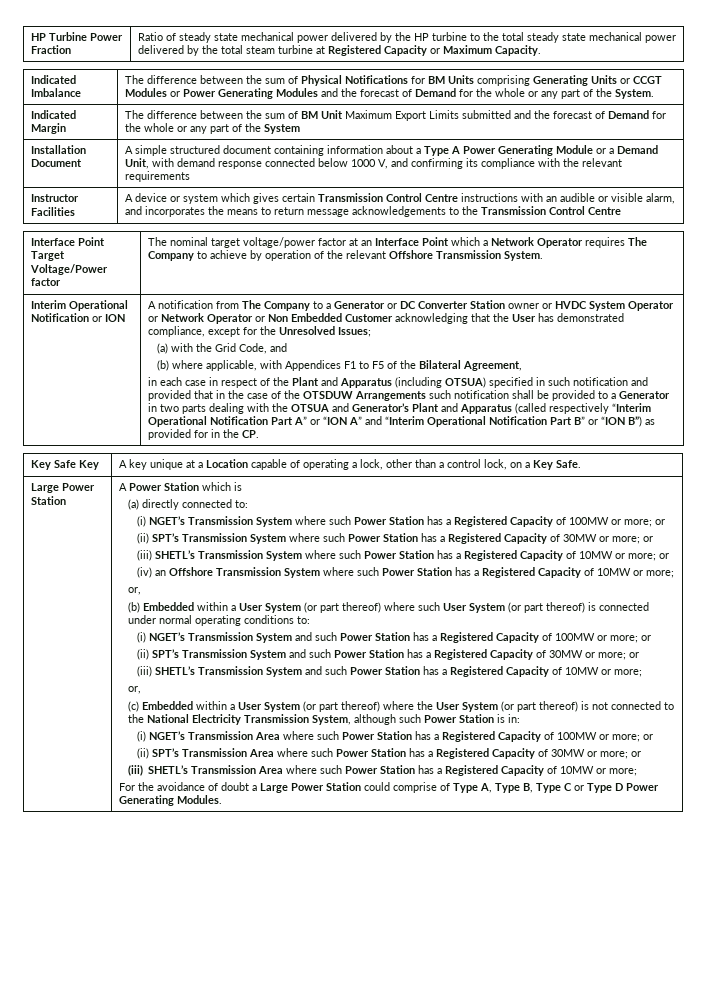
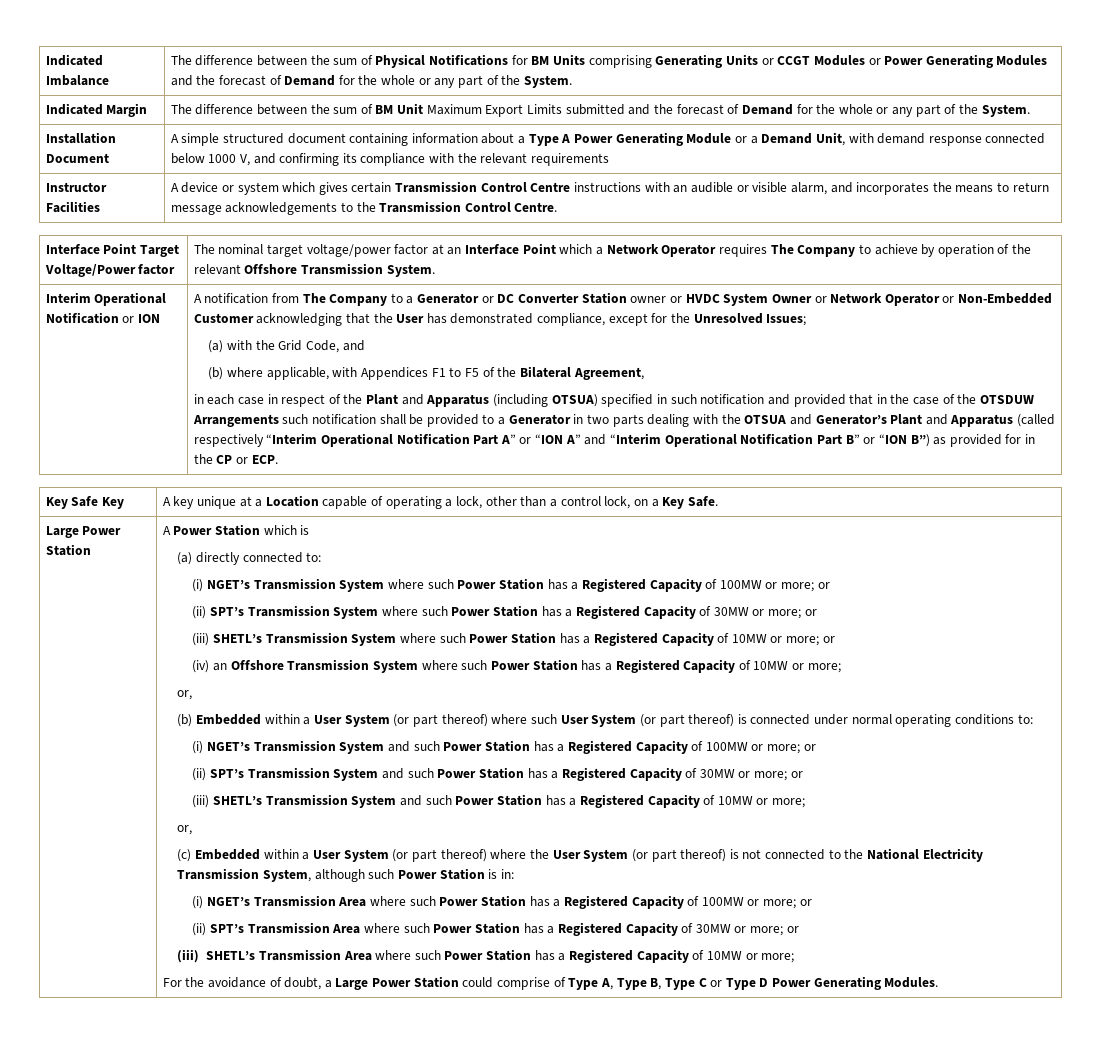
- HP Turbine Power Fraction | Ratio of steady state mechanical power delivered by the HP turbine to the total steady state mechanical power delivered by the total steam turbine at Registered Capacity or Maximum Capacity.
- Indicated Margin | The difference between the sum of BM Unit Maximum Export Limits submitted and the forecast of Demand for the whole or any part of the System
+ Indicated Margin | The difference between the sum of BM Unit Maximum Export Limits submitted and the forecast of Demand for the whole or any part of the System.
- Instructor Facilities | A device or system which gives certain Transmission Control Centre instructions with an audible or visible alarm, and incorporates the means to return message acknowledgements to the Transmission Control Centre
+ Instructor Facilities | A device or system which gives certain Transmission Control Centre instructions with an audible or visible alarm, and incorporates the means to return message acknowledgements to the Transmission Control Centre.
- A notification from The Company to a Generator or DC Converter Station owner or HVDC System Operator or Network Operator or Non Embedded Customer acknowledging that the User has demonstrated compliance, except for the Unresolved Issues;
+ A notification from The Company to a Generator or DC Converter Station owner or HVDC System Owner or Network Operator or Non-Embedded Customer acknowledging that the User has demonstrated compliance, except for the Unresolved Issues;
- in each case in respect of the Plant and Apparatus (including OTSUA) specified in such notification and provided that in the case of the OTSDUW Arrangements such notification shall be provided to a Generator in two parts dealing with the OTSUA and Generator’s Plant and Apparatus (called respectively “Interim Operational Notification Part A” or “ION A” and “Interim Operational Notification Part B” or “ION B”) as provided for in the CP.
+ in each case in respect of the Plant and Apparatus (including OTSUA) specified in such notification and provided that in the case of the OTSDUW Arrangements such notification shall be provided to a Generator in two parts dealing with the OTSUA and Generator’s Plant and Apparatus (called respectively “Interim Operational Notification Part A” or “ION A” and “Interim Operational Notification Part B” or “ION B”) as provided for in the CP or ECP.
- For the avoidance of doubt a Large Power Station could comprise of Type A, Type B, Type C or Type D Power Generating Modules.
+ For the avoidance of doubt, a Large Power Station could comprise of Type A, Type B, Type C or Type D Power Generating Modules.

